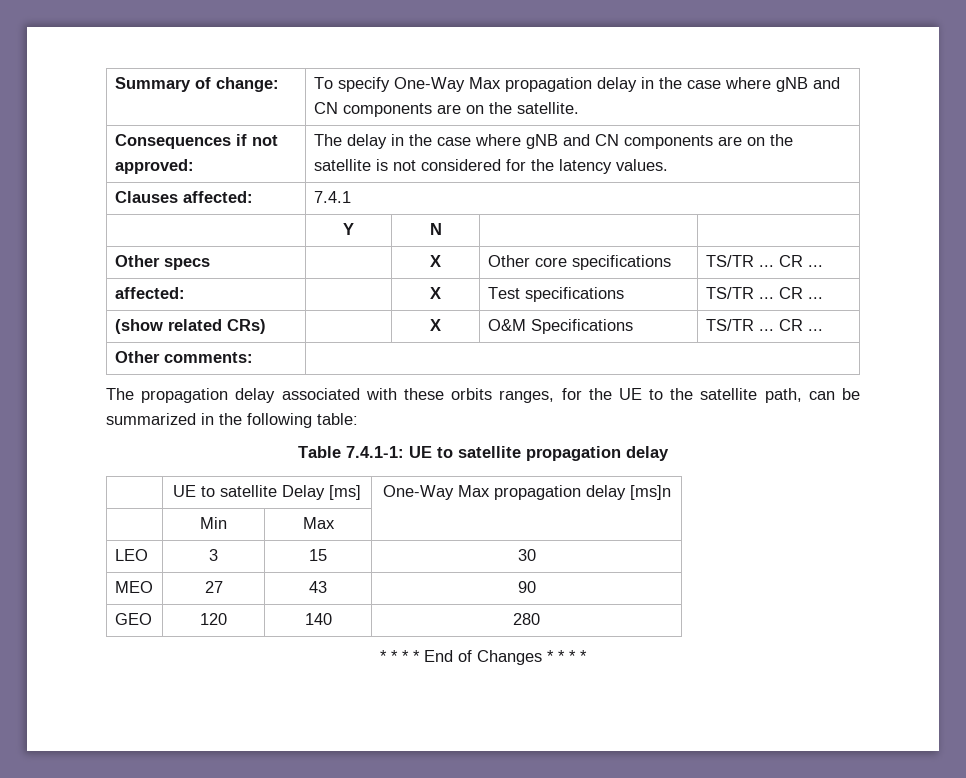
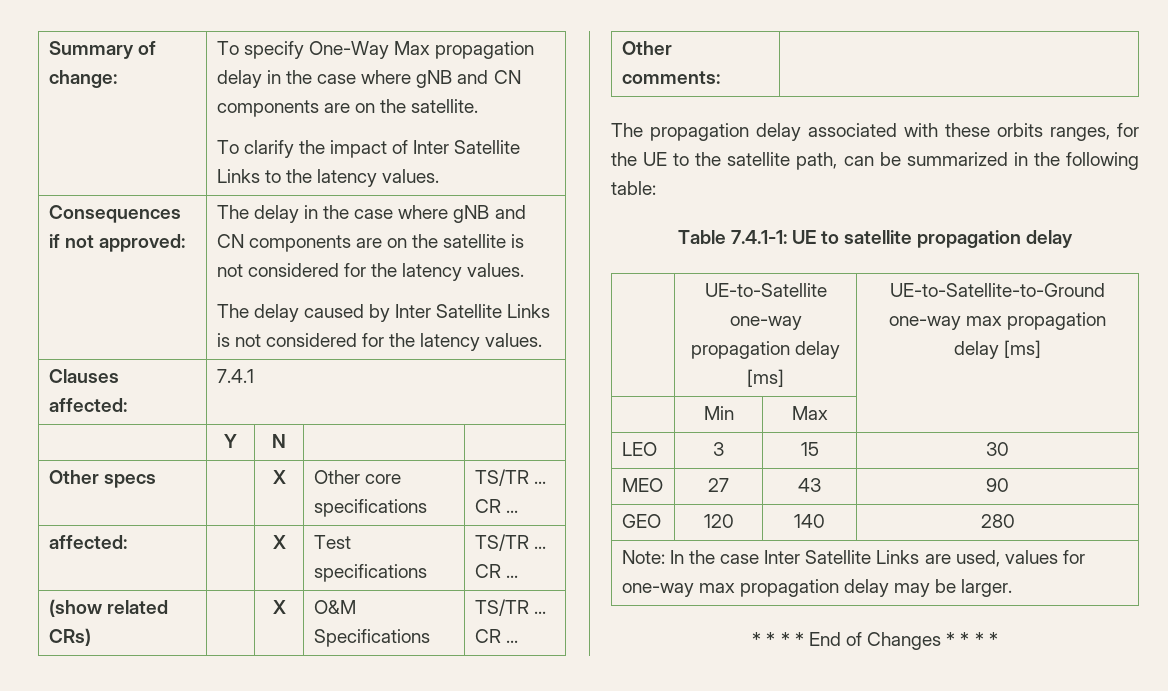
  Summary of change: | To specify One-Way Max propagation delay in the case where gNB and CN components are on the satellite.
+ To clarify the impact of Inter Satellite Links to the latency values.
  Consequences if not approved: | The delay in the case where gNB and CN components are on the satellite is not considered for the latency values.
+ The delay caused by Inter Satellite Links is not considered for the latency values.
- | UE to satellite Delay [ms] | One-Way Max propagation delay [ms]n
+ | UE-to-Satellite one-way propagation delay [ms] | UE-to-Satellite-to-Ground one-way max propagation delay [ms]
+ Note: In the case Inter Satellite Links are used, values for one-way max propagation delay may be larger.

